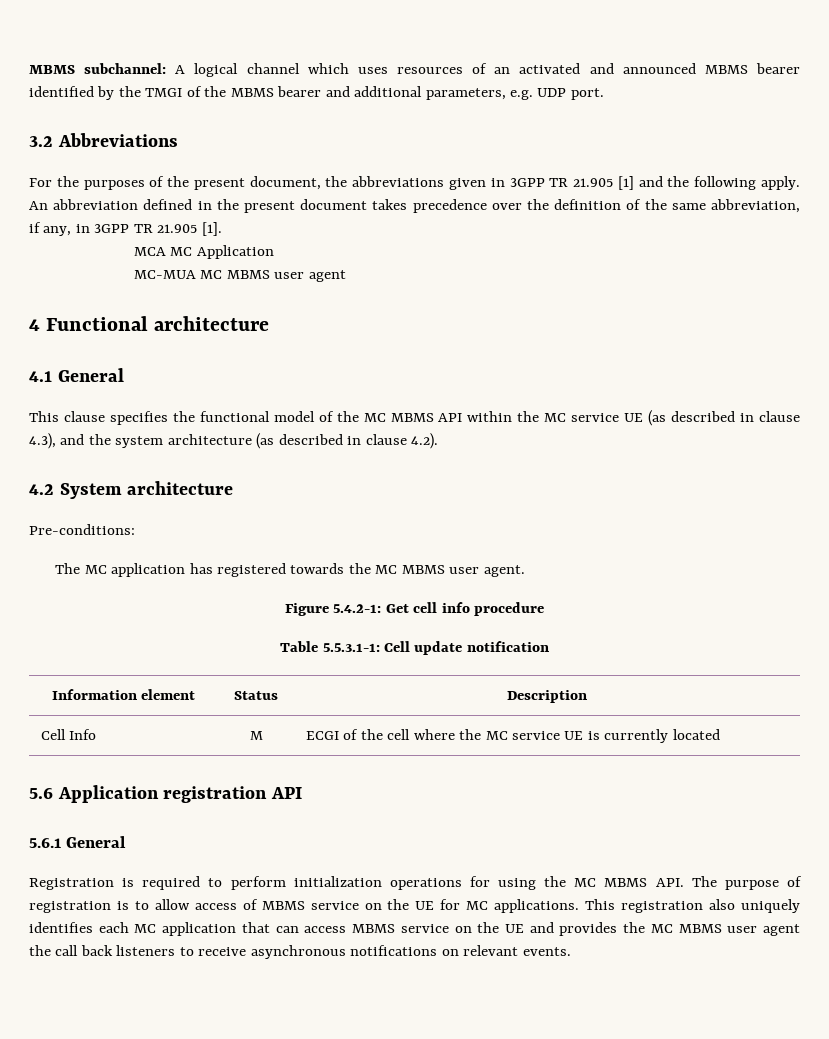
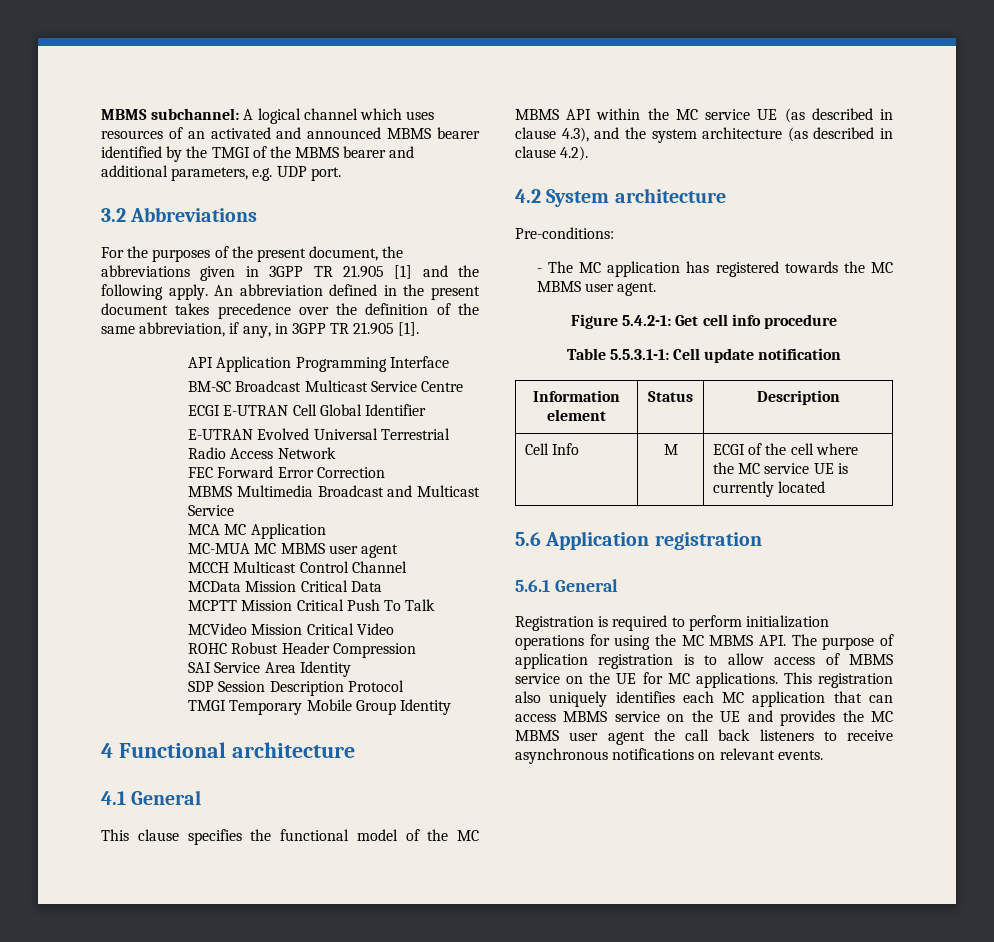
+ API Application Programming Interface
+ BM-SC Broadcast Multicast Service Centre
+ ECGI E-UTRAN Cell Global Identifier
+ E-UTRAN Evolved Universal Terrestrial Radio Access Network
+ FEC Forward Error Correction
+ MBMS Multimedia Broadcast and Multicast Service
+ MCCH Multicast Control Channel
+ MCData Mission Critical Data
+ MCPTT Mission Critical Push To Talk
+ MCVideo Mission Critical Video
+ ROHC Robust Header Compression
+ SAI Service Area Identity
+ SDP Session Description Protocol
+ TMGI Temporary Mobile Group Identity
- The MC application has registered towards the MC MBMS user agent.
+ - The MC application has registered towards the MC MBMS user agent.
- 5.6 Application registration API
+ 5.6 Application registration
- Registration is required to perform initialization operations for using the MC MBMS API. The purpose of registration is to allow access of MBMS service on the UE for MC applications.
+ Registration is required to perform initialization operations for using the MC MBMS API. The purpose of application registration is to allow access of MBMS service on the UE for MC applications.

